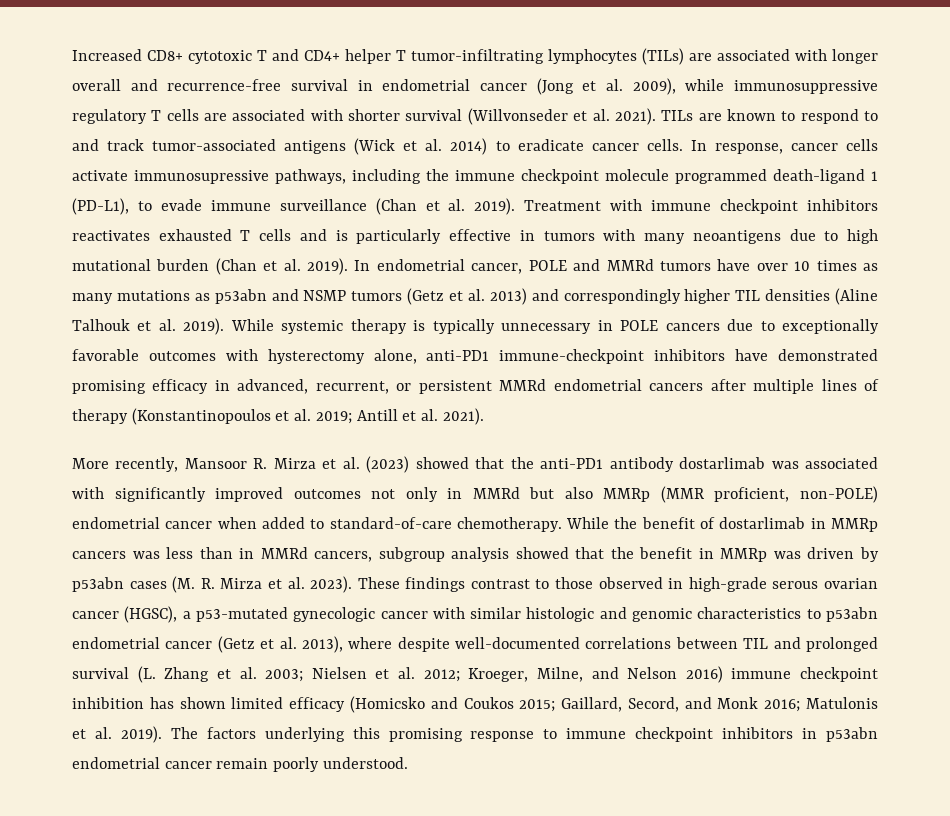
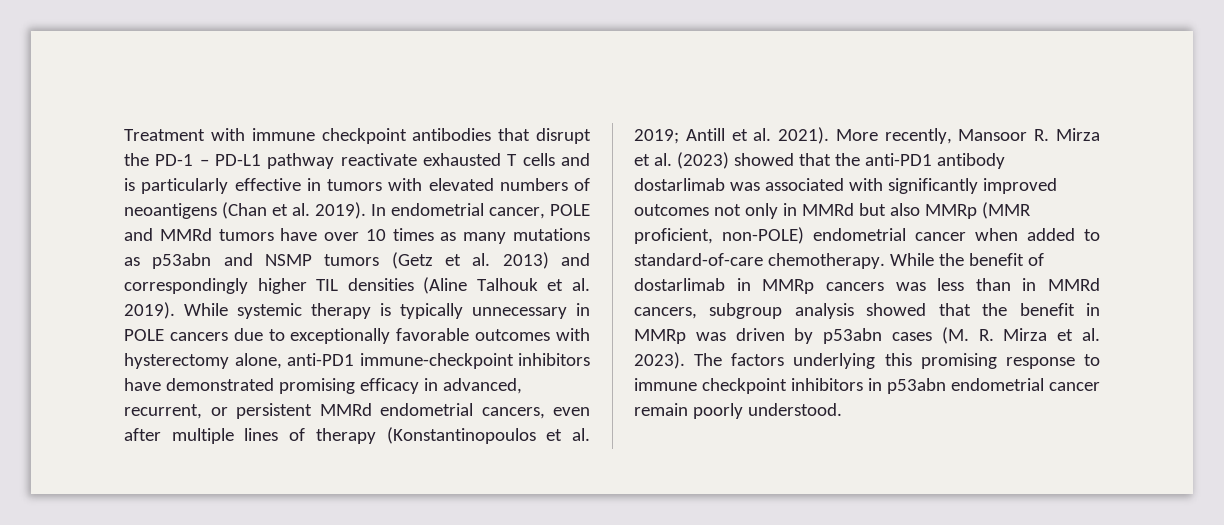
- Increased CD8+ cytotoxic T and CD4+ helper T tumor-infiltrating lymphocytes (TILs) are associated with longer overall and recurrence-free survival in endometrial cancer (Jong et al. 2009), while immunosuppressive regulatory T cells are associated with shorter survival (Willvonseder et al. 2021). TILs are known to respond to and track tumor-associated antigens (Wick et al. 2014) to eradicate cancer cells. In response, cancer cells activate immunosupressive pathways, including the immune checkpoint molecule programmed death-ligand 1 (PD-L1), to evade immune surveillance (Chan et al. 2019). Treatment with immune checkpoint inhibitors reactivates exhausted T cells and is particularly effective in tumors with many neoantigens due to high mutational burden (Chan et al. 2019).
+ Treatment with immune checkpoint antibodies that disrupt the PD-1 – PD-L1 pathway reactivate exhausted T cells and is particularly effective in tumors with elevated numbers of neoantigens (Chan et al. 2019).
- While systemic therapy is typically unnecessary in POLE cancers due to exceptionally favorable outcomes with hysterectomy alone, anti-PD1 immune-checkpoint inhibitors have demonstrated promising efficacy in advanced, recurrent, or persistent MMRd endometrial cancers after multiple lines of therapy (Konstantinopoulos et al. 2019;
+ While systemic therapy is typically unnecessary in POLE cancers due to exceptionally favorable outcomes with hysterectomy alone, anti-PD1 immune-checkpoint inhibitors have demonstrated promising efficacy in advanced, recurrent, or persistent MMRd endometrial cancers, even after multiple lines of therapy (Konstantinopoulos et al. 2019;
- Antill et al. 2021).
- More recently, Mansoor R. Mirza et al. (2023) showed that the anti-PD1 antibody dostarlimab was associated with significantly improved outcomes not only in MMRd but also MMRp (MMR proficient, non-POLE) endometrial cancer when added to standard-of-care chemotherapy.
+ Antill et al. 2021). More recently, Mansoor R. Mirza et al. (2023) showed that the anti-PD1 antibody dostarlimab was associated with significantly improved outcomes not only in MMRd but also MMRp (MMR proficient, non-POLE) endometrial cancer when added to standard-of-care chemotherapy.
- These findings contrast to those observed in high-grade serous ovarian cancer (HGSC), a p53-mutated gynecologic cancer with similar histologic and genomic characteristics to p53abn endometrial cancer (Getz et al. 2013), where despite well-documented correlations between TIL and prolonged survival (L. Zhang et al. 2003; Nielsen et al. 2012; Kroeger, Milne, and Nelson 2016) immune checkpoint inhibition has shown limited efficacy (Homicsko and Coukos 2015; Gaillard, Secord, and Monk 2016; Matulonis et al. 2019).

